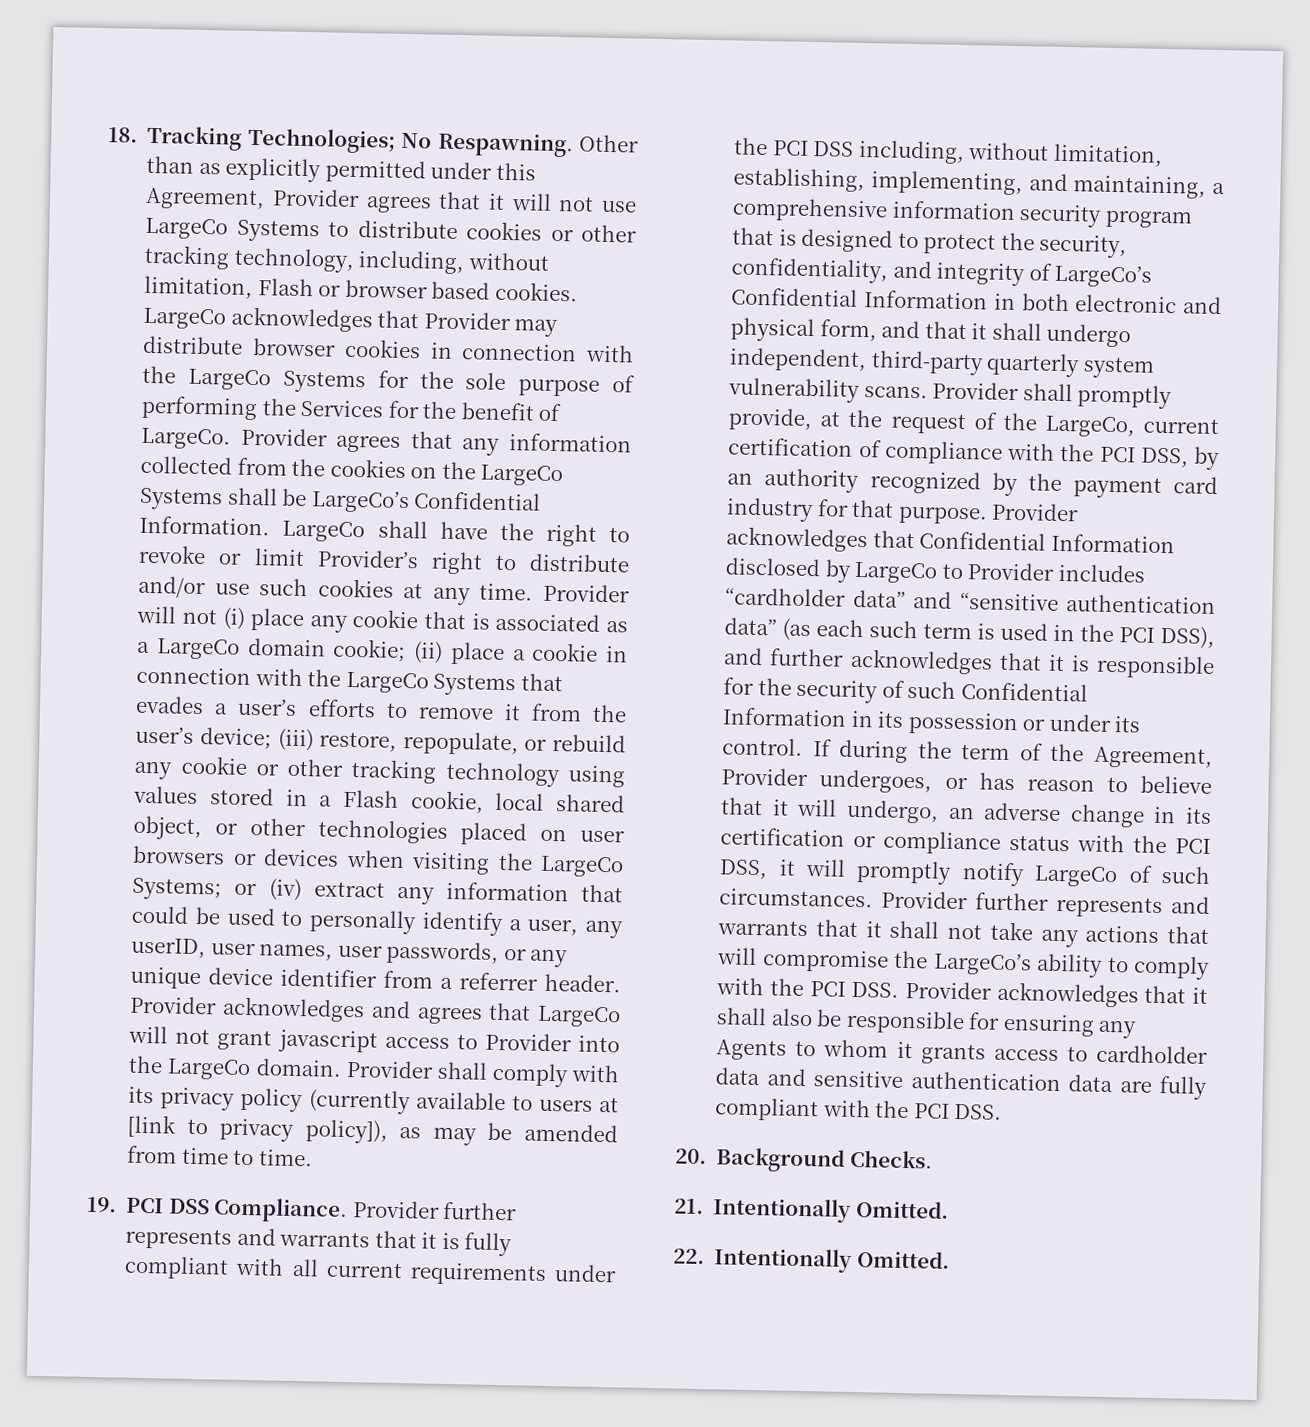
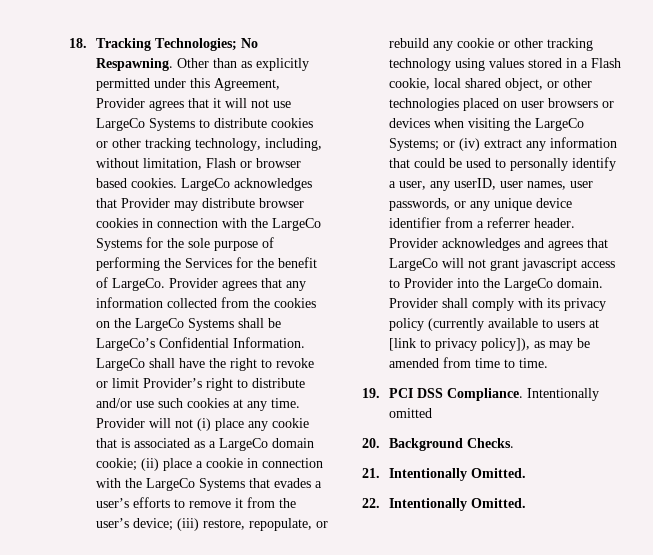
- Provider further represents and warrants that it is fully compliant with all current requirements under the PCI DSS including, without limitation, establishing, implementing, and maintaining, a comprehensive information security program that is designed to protect the security, confidentiality, and integrity of LargeCo’s Confidential Information in both electronic and physical form, and that it shall undergo independent, third-party quarterly system vulnerability scans. Provider shall promptly provide, at the request of the LargeCo, current certification of compliance with the PCI DSS, by an authority recognized by the payment card industry for that purpose. Provider acknowledges that Confidential Information disclosed by LargeCo to Provider includes “cardholder data” and “sensitive authentication data” (as each such term is used in the PCI DSS), and further acknowledges that it is responsible for the security of such Confidential Information in its possession or under its control. If during the term of the Agreement, Provider undergoes, or has reason to believe that it will undergo, an adverse change in its certification or compliance status with the PCI DSS, it will promptly notify LargeCo of such circumstances. Provider further represents and warrants that it shall not take any actions that will compromise the LargeCo’s ability to comply with the PCI DSS. Provider acknowledges that it shall also be responsible for ensuring any Agents to whom it grants access to cardholder data and sensitive authentication data are fully compliant with the PCI DSS.
+ Intentionally omitted

